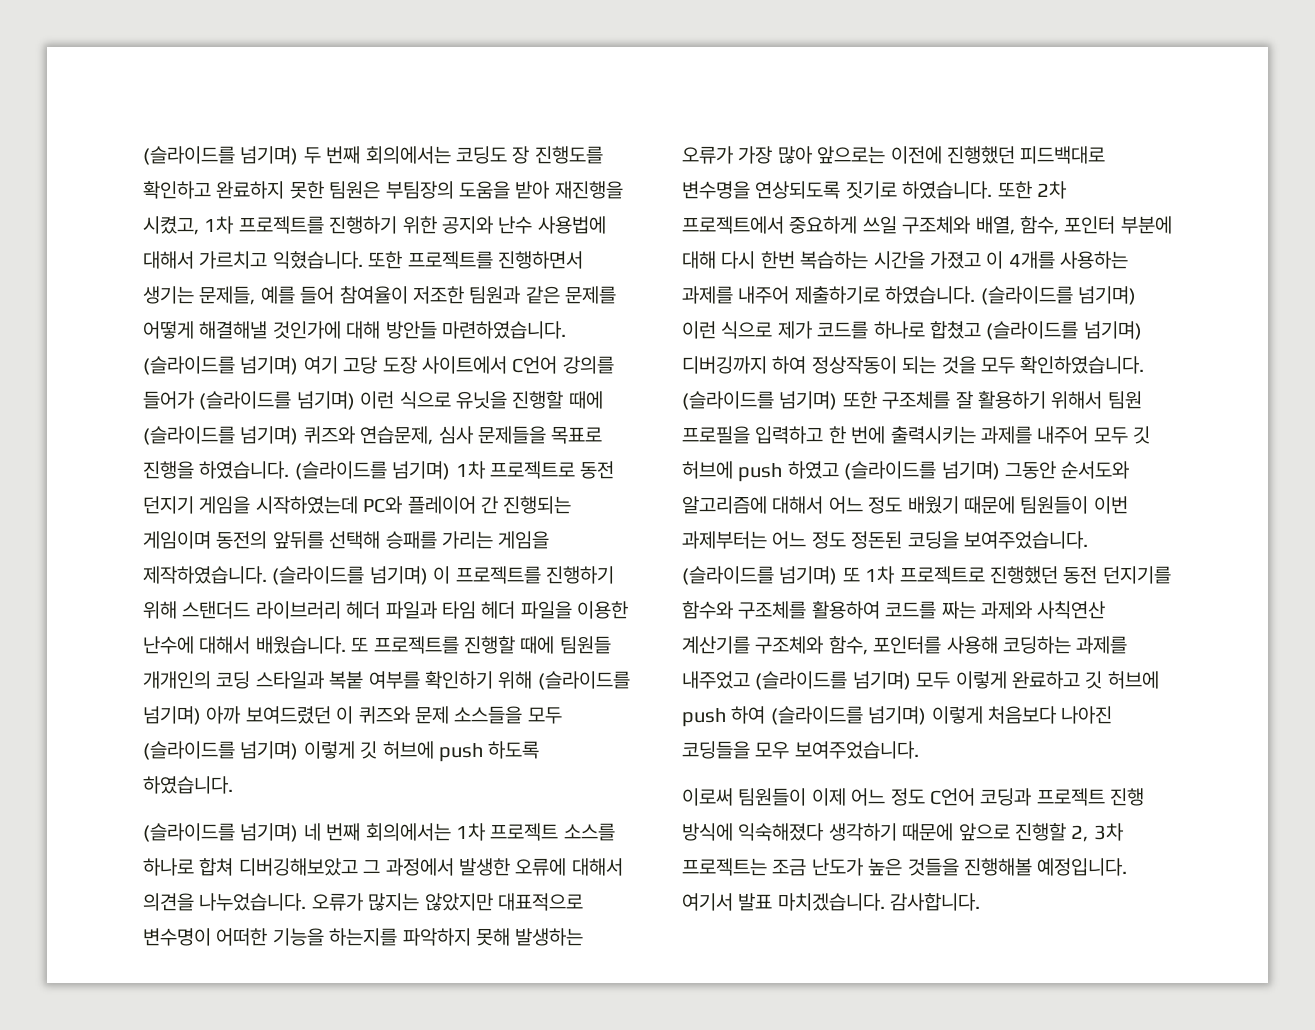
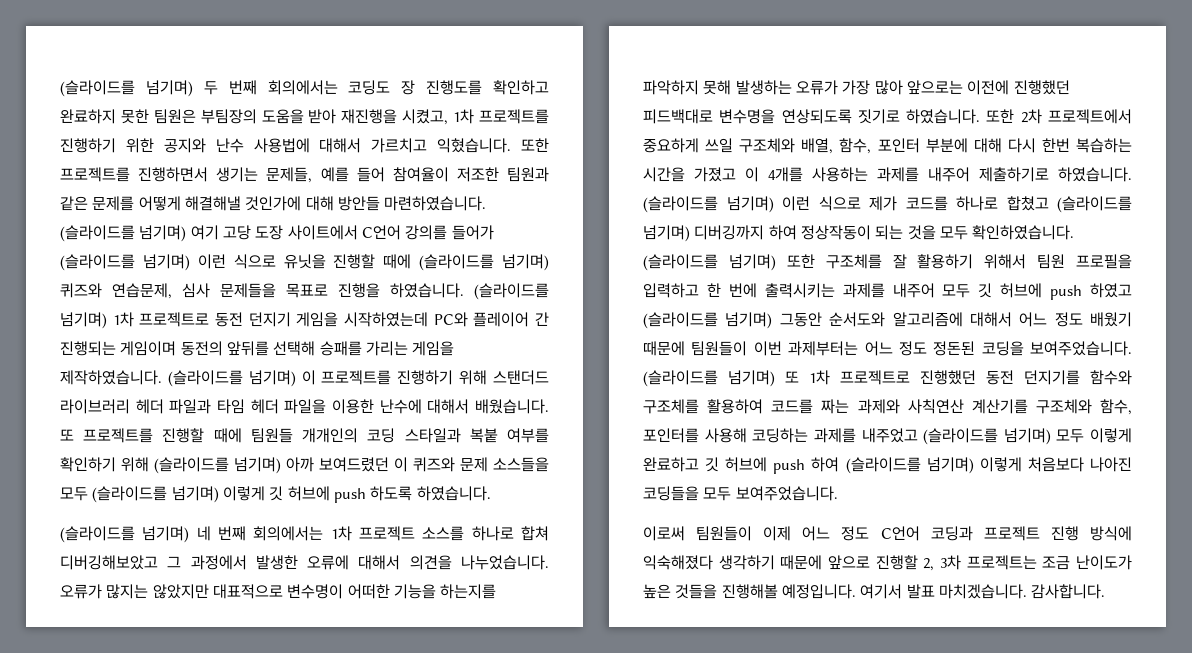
- (슬라이드를 넘기며) 또 1차 프로젝트로 진행했던 동전 던지기를 함수와 구조체를 활용하여 코드를 짜는 과제와 사칙연산 계산기를 구조체와 함수, 포인터를 사용해 코딩하는 과제를 내주었고 (슬라이드를 넘기며) 모두 이렇게 완료하고 깃 허브에 push 하여 (슬라이드를 넘기며) 이렇게 처음보다 나아진 코딩들을 모우 보여주었습니다.
+ (슬라이드를 넘기며) 또 1차 프로젝트로 진행했던 동전 던지기를 함수와 구조체를 활용하여 코드를 짜는 과제와 사칙연산 계산기를 구조체와 함수, 포인터를 사용해 코딩하는 과제를 내주었고 (슬라이드를 넘기며) 모두 이렇게 완료하고 깃 허브에 push 하여 (슬라이드를 넘기며) 이렇게 처음보다 나아진 코딩들을 모두 보여주었습니다.
- 이로써 팀원들이 이제 어느 정도 C언어 코딩과 프로젝트 진행 방식에 익숙해졌다 생각하기 때문에 앞으로 진행할 2, 3차 프로젝트는 조금 난도가 높은 것들을 진행해볼 예정입니다.
+ 이로써 팀원들이 이제 어느 정도 C언어 코딩과 프로젝트 진행 방식에 익숙해졌다 생각하기 때문에 앞으로 진행할 2, 3차 프로젝트는 조금 난이도가 높은 것들을 진행해볼 예정입니다.

